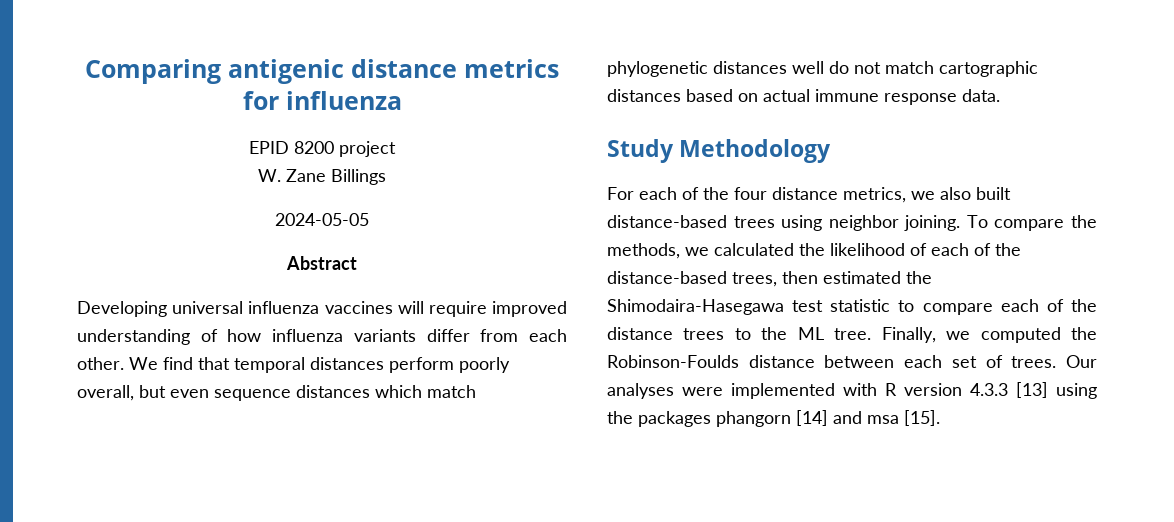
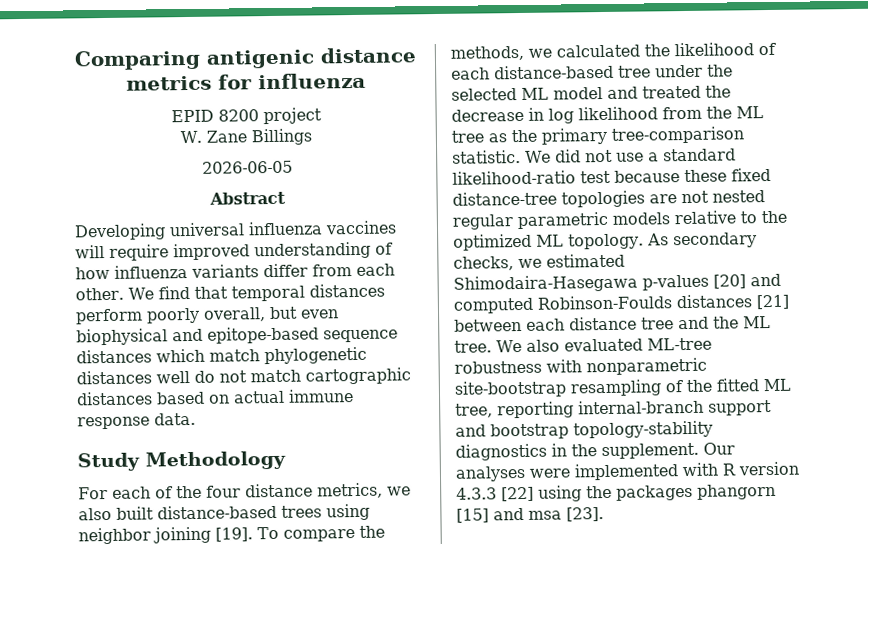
- 2024-05-05
+ 2026-06-05
- We find that temporal distances perform poorly overall, but even sequence distances which match phylogenetic distances well do not match cartographic distances based on actual immune response data.
+ We find that temporal distances perform poorly overall, but even biophysical and epitope-based sequence distances which match phylogenetic distances well do not match cartographic distances based on actual immune response data.
- For each of the four distance metrics, we also built distance-based trees using neighbor joining.
+ For each of the four distance metrics, we also built distance-based trees using neighbor joining [19].
- To compare the methods, we calculated the likelihood of each of the distance-based trees, then estimated the Shimodaira-Hasegawa test statistic to compare each of the distance trees to the ML tree. Finally, we computed the Robinson-Foulds distance between each set of trees.
+ To compare the methods, we calculated the likelihood of each distance-based tree under the selected ML model and treated the decrease in log likelihood from the ML tree as the primary tree-comparison statistic. We did not use a standard likelihood-ratio test because these fixed distance-tree topologies are not nested regular parametric models relative to the optimized ML topology. As secondary checks, we estimated Shimodaira-Hasegawa p-values [20] and computed Robinson-Foulds distances [21] between each distance tree and the ML tree. We also evaluated ML-tree robustness with nonparametric site-bootstrap resampling of the fitted ML tree, reporting internal-branch support and bootstrap topology-stability diagnostics in the supplement.
- Our analyses were implemented with R version 4.3.3 [13] using the packages phangorn [14] and msa [15].
+ Our analyses were implemented with R version 4.3.3 [22] using the packages phangorn [15] and msa [23].

